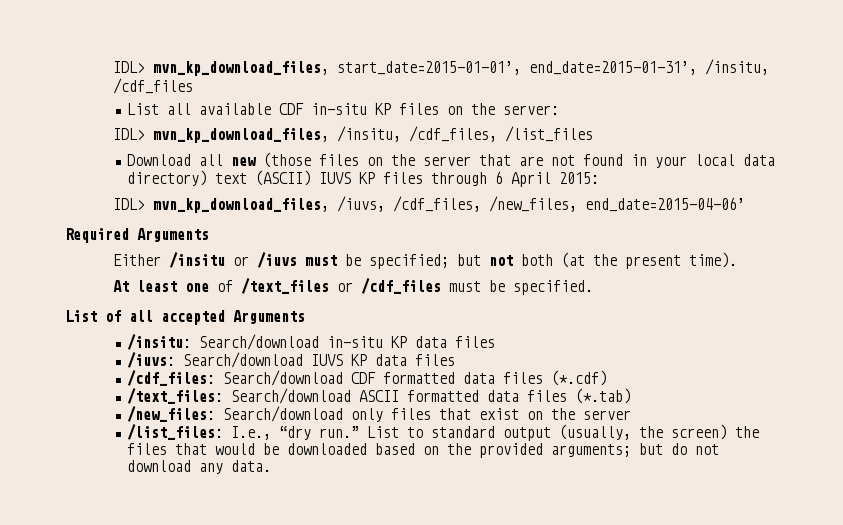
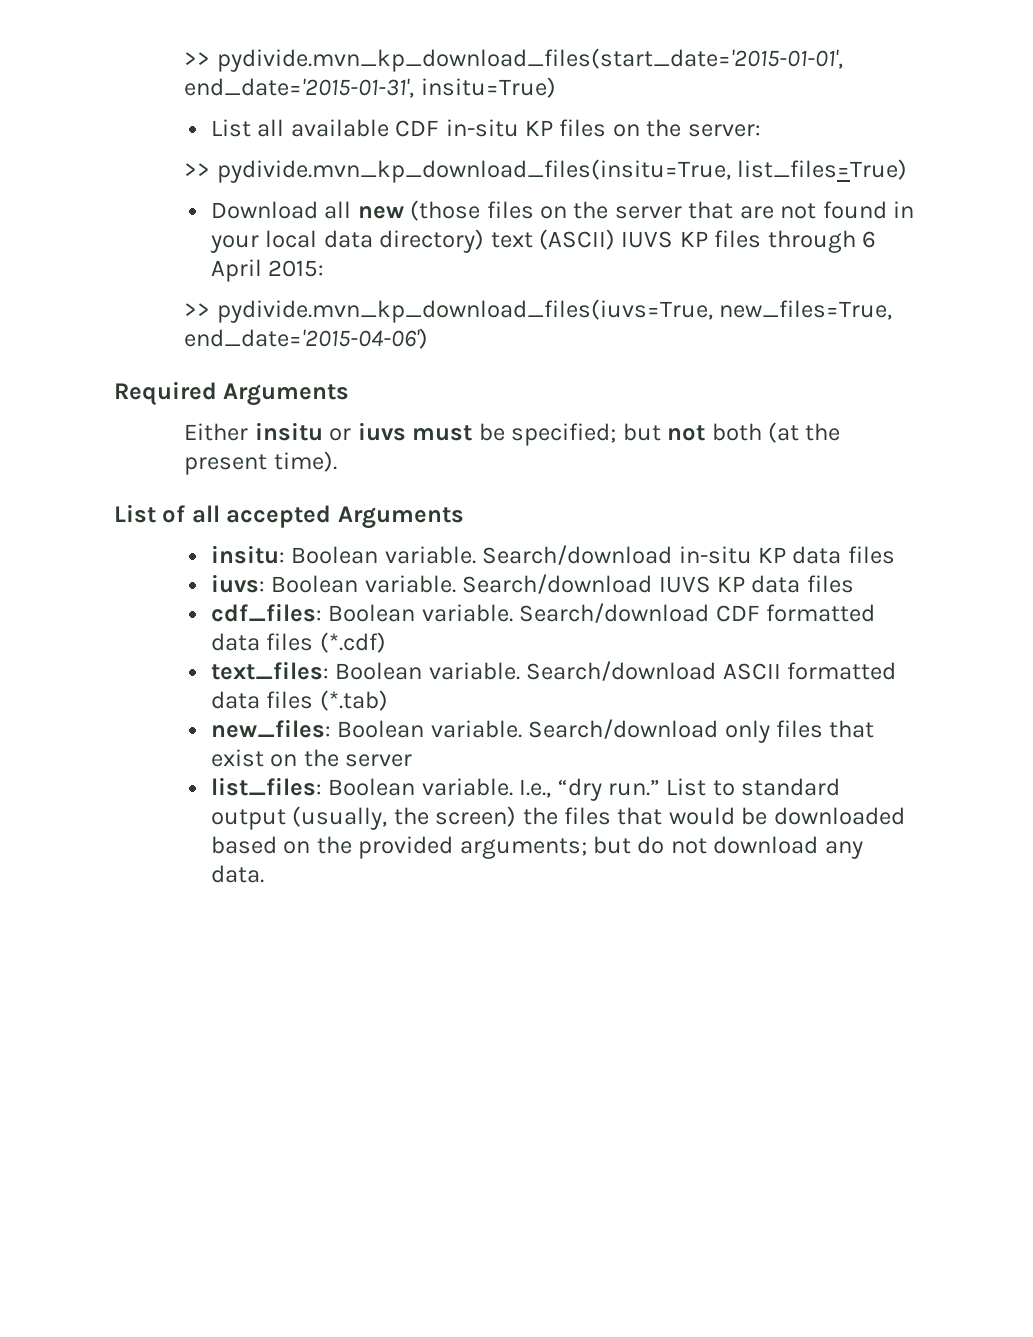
- IDL> mvn_kp_download_files, start_date=2015-01-01’, end_date=2015-01-31’, /insitu, /cdf_files
+ >> pydivide.mvn_kp_download_files(start_date='2015-01-01', end_date='2015-01-31', insitu=True)
- IDL> mvn_kp_download_files, /insitu, /cdf_files, /list_files
+ >> pydivide.mvn_kp_download_files(insitu=True, list_files=True)
- IDL> mvn_kp_download_files, /iuvs, /cdf_files, /new_files, end_date=2015-04-06’
+ >> pydivide.mvn_kp_download_files(iuvs=True, new_files=True, end_date='2015-04-06')
- Either /insitu or /iuvs must be specified; but not both (at the present time).
+ Either insitu or iuvs must be specified; but not both (at the present time).
- At least one of /text_files or /cdf_files must be specified.
- /insitu: Search/download in-situ KP data files
+ insitu: Boolean variable. Search/download in-situ KP data files
- /iuvs: Search/download IUVS KP data files
+ iuvs: Boolean variable. Search/download IUVS KP data files
- /cdf_files: Search/download CDF formatted data files (*.cdf)
+ cdf_files: Boolean variable. Search/download CDF formatted data files (*.cdf)
- /text_files: Search/download ASCII formatted data files (*.tab)
+ text_files: Boolean variable. Search/download ASCII formatted data files (*.tab)
- /new_files: Search/download only files that exist on the server
+ new_files: Boolean variable. Search/download only files that exist on the server
- /list_files: I.e., “dry run.”
+ list_files: Boolean variable. I.e., “dry run.”

